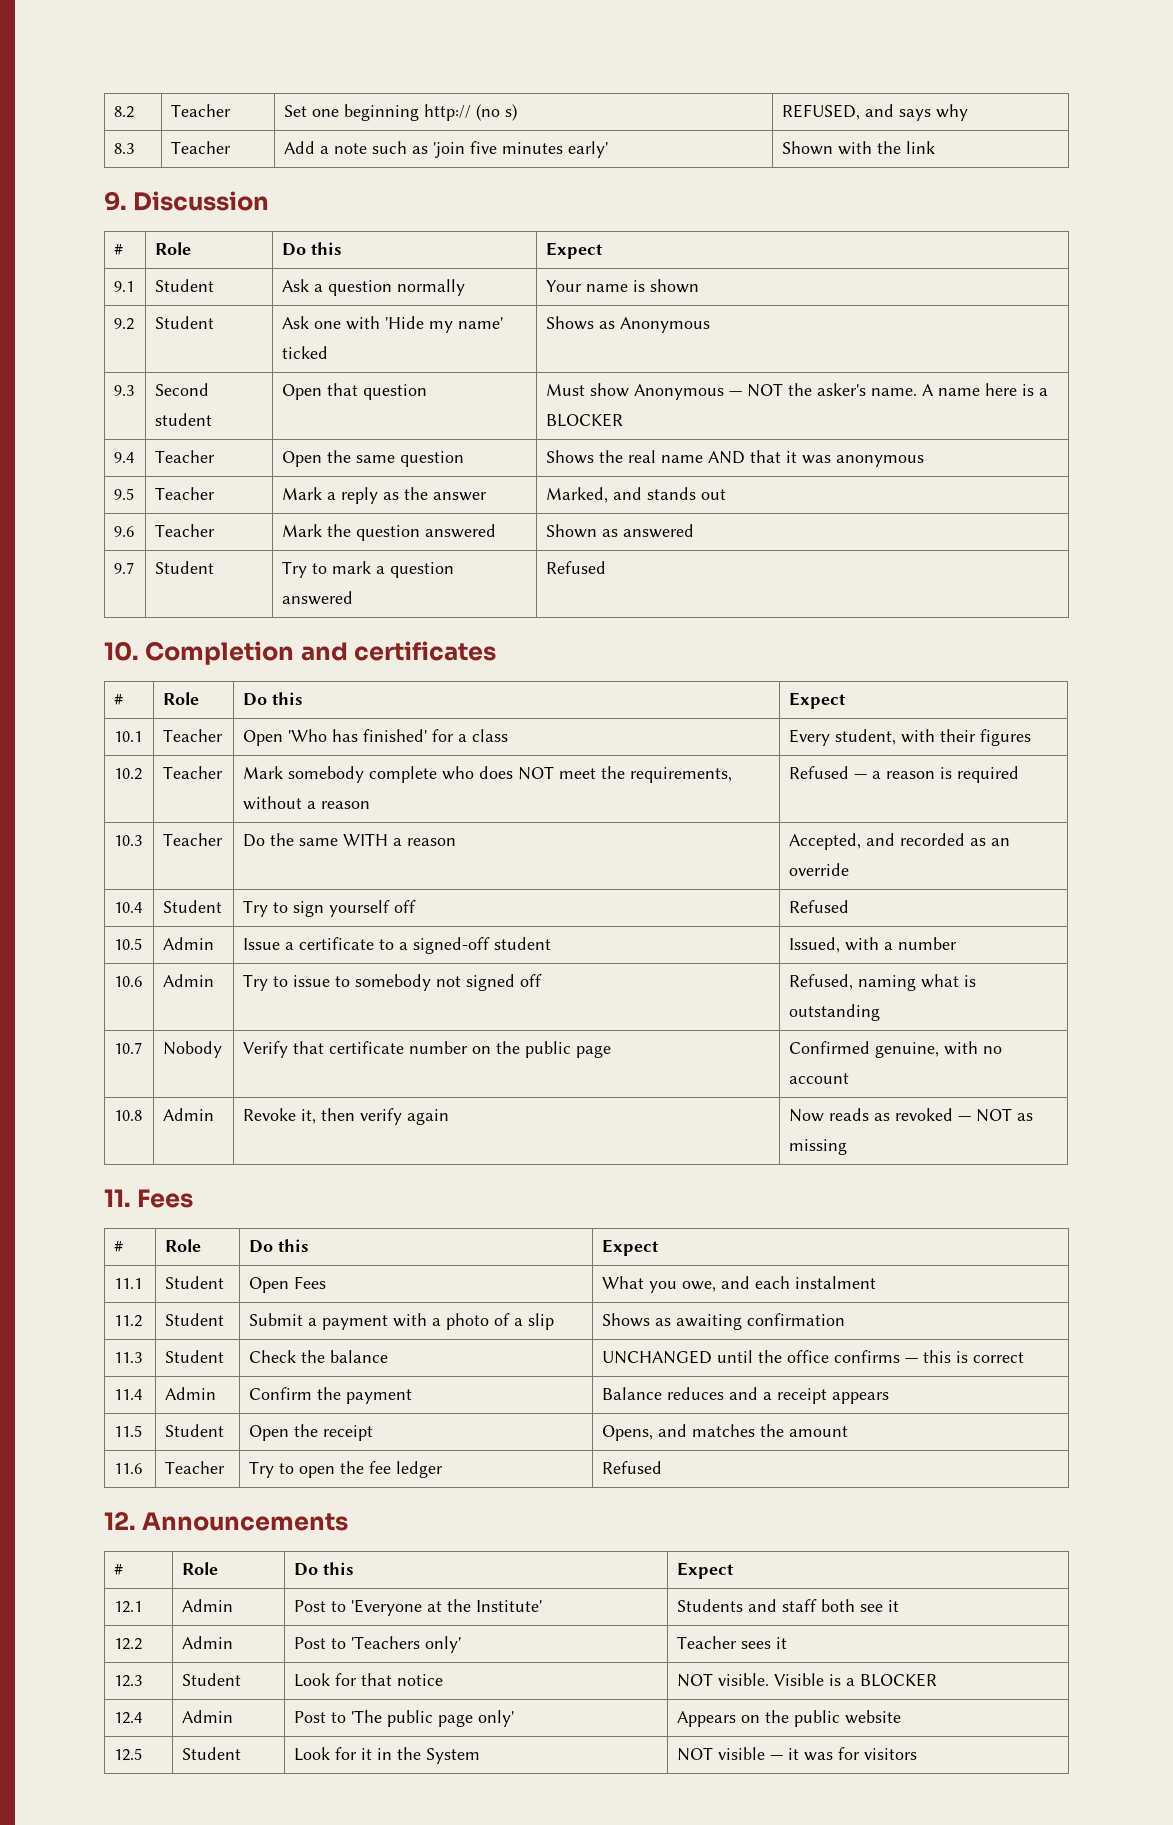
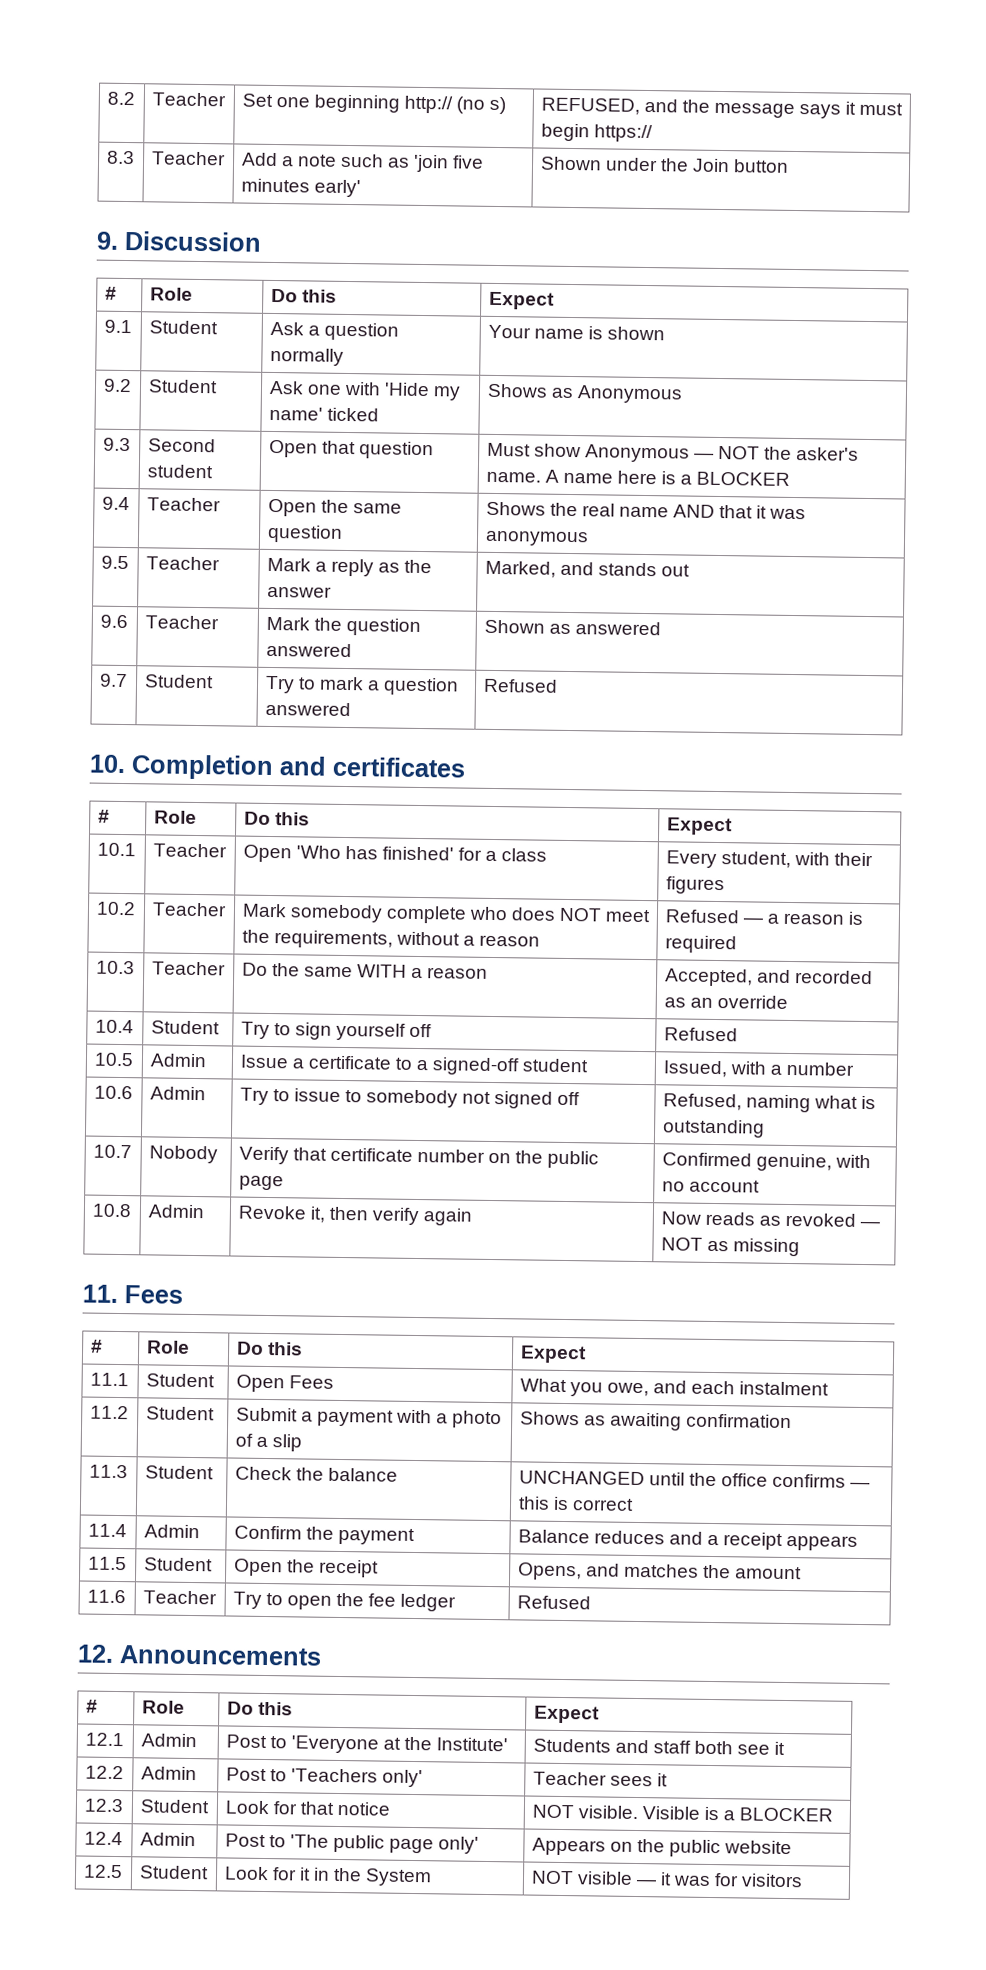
- 8.2 | Teacher | Set one beginning http:// (no s) | REFUSED, and says why
+ 8.2 | Teacher | Set one beginning http:// (no s) | REFUSED, and the message says it must begin https://
- 8.3 | Teacher | Add a note such as 'join five minutes early' | Shown with the link
+ 8.3 | Teacher | Add a note such as 'join five minutes early' | Shown under the Join button

